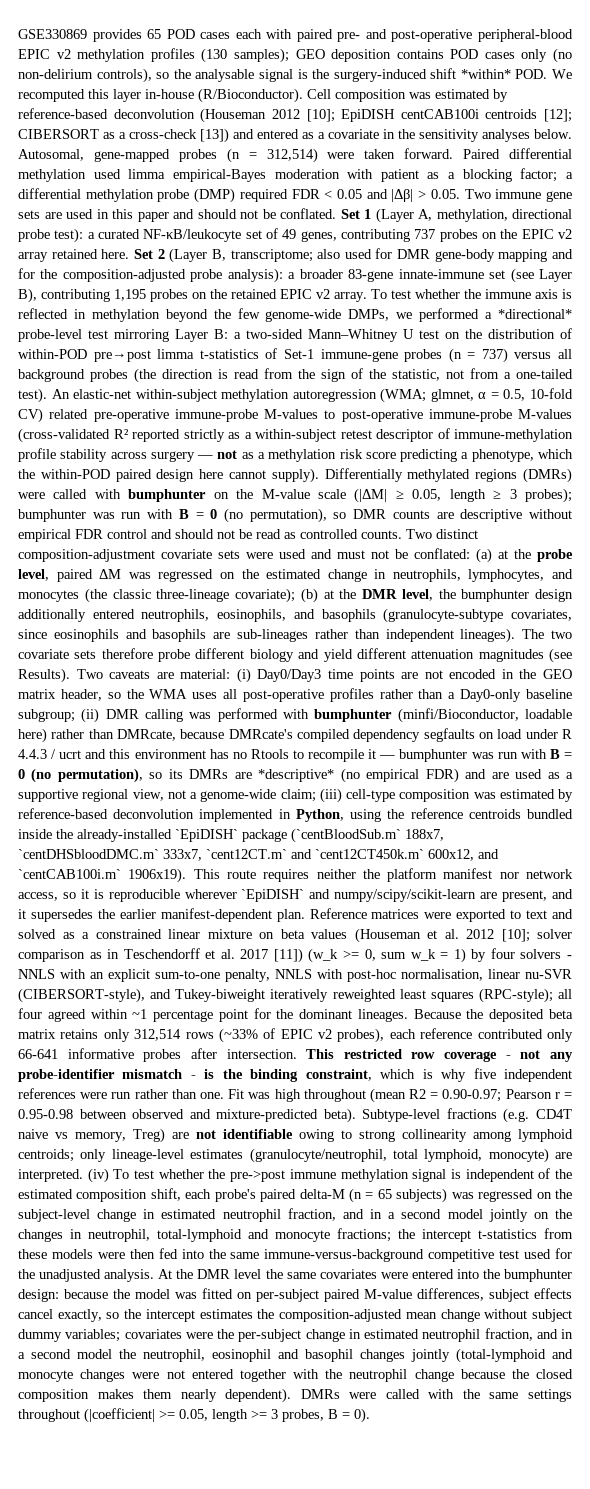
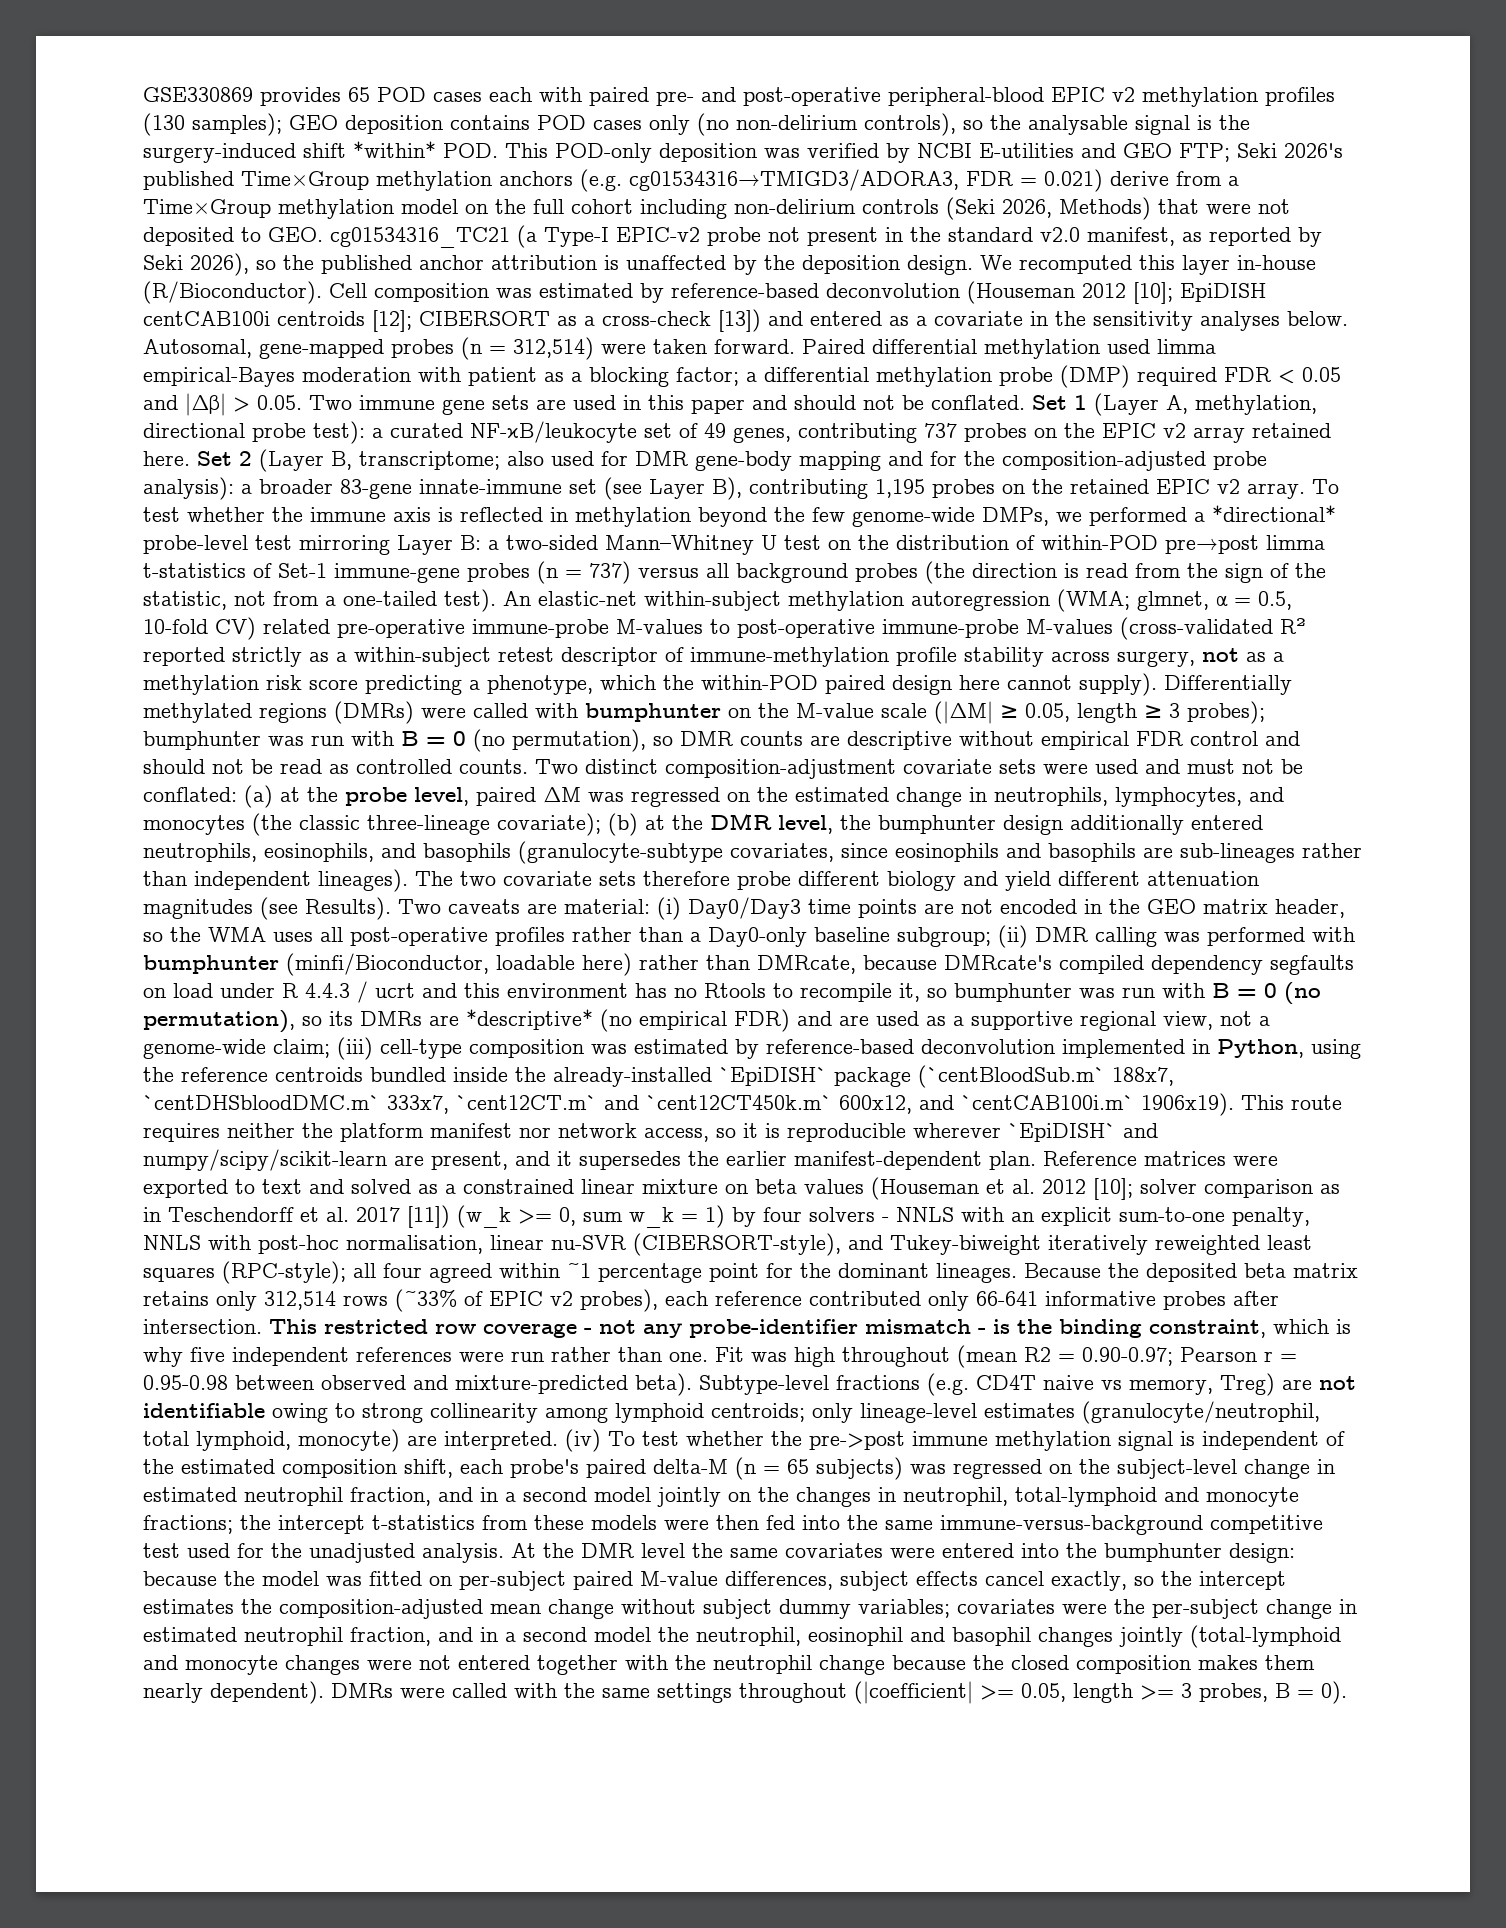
- GSE330869 provides 65 POD cases each with paired pre- and post-operative peripheral-blood EPIC v2 methylation profiles (130 samples); GEO deposition contains POD cases only (no non-delirium controls), so the analysable signal is the surgery-induced shift *within* POD. We recomputed this layer in-house (R/Bioconductor).
+ GSE330869 provides 65 POD cases each with paired pre- and post-operative peripheral-blood EPIC v2 methylation profiles (130 samples); GEO deposition contains POD cases only (no non-delirium controls), so the analysable signal is the surgery-induced shift *within* POD. This POD-only deposition was verified by NCBI E-utilities and GEO FTP; Seki 2026's published Time×Group methylation anchors (e.g. cg01534316→TMIGD3/ADORA3, FDR = 0.021) derive from a Time×Group methylation model on the full cohort including non-delirium controls (Seki 2026, Methods) that were not deposited to GEO. cg01534316_TC21 (a Type-I EPIC-v2 probe not present in the standard v2.0 manifest, as reported by Seki 2026), so the published anchor attribution is unaffected by the deposition design. We recomputed this layer in-house (R/Bioconductor).
- An elastic-net within-subject methylation autoregression (WMA; glmnet, α = 0.5, 10-fold CV) related pre-operative immune-probe M-values to post-operative immune-probe M-values (cross-validated R² reported strictly as a within-subject retest descriptor of immune-methylation profile stability across surgery — not as a methylation risk score predicting a phenotype, which the within-POD paired design here cannot supply).
+ An elastic-net within-subject methylation autoregression (WMA; glmnet, α = 0.5, 10-fold CV) related pre-operative immune-probe M-values to post-operative immune-probe M-values (cross-validated R² reported strictly as a within-subject retest descriptor of immune-methylation profile stability across surgery, not as a methylation risk score predicting a phenotype, which the within-POD paired design here cannot supply).
- (ii) DMR calling was performed with bumphunter (minfi/Bioconductor, loadable here) rather than DMRcate, because DMRcate's compiled dependency segfaults on load under R 4.4.3 / ucrt and this environment has no Rtools to recompile it — bumphunter was run with B = 0 (no permutation), so its DMRs are *descriptive* (no empirical FDR) and are used as a supportive regional view, not a genome-wide claim;
+ (ii) DMR calling was performed with bumphunter (minfi/Bioconductor, loadable here) rather than DMRcate, because DMRcate's compiled dependency segfaults on load under R 4.4.3 / ucrt and this environment has no Rtools to recompile it, so bumphunter was run with B = 0 (no permutation), so its DMRs are *descriptive* (no empirical FDR) and are used as a supportive regional view, not a genome-wide claim;

